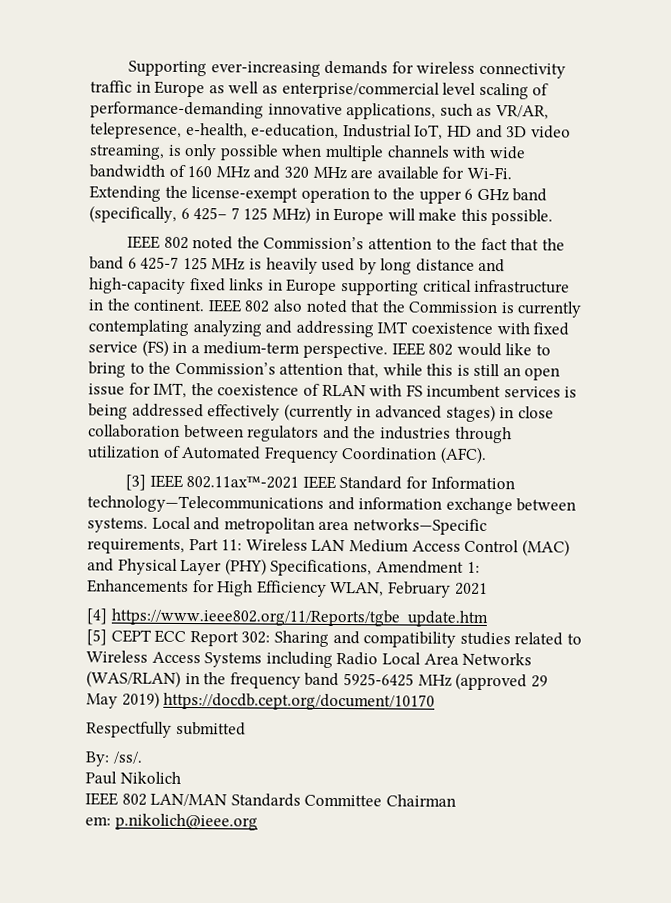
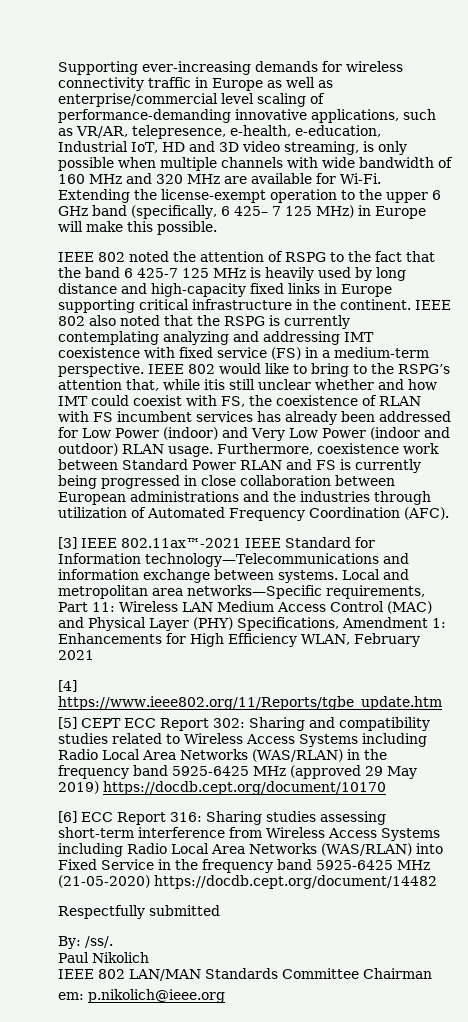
- IEEE 802 noted the Commission’s attention to the fact that the band 6 425-7 125 MHz is heavily used by long distance and high-capacity fixed links in Europe supporting critical infrastructure in the continent.
+ IEEE 802 noted the attention of RSPG to the fact that the band 6 425-7 125 MHz is heavily used by long distance and high-capacity fixed links in Europe supporting critical infrastructure in the continent.
- IEEE 802 also noted that the Commission is currently contemplating analyzing and addressing IMT coexistence with fixed service (FS) in a medium-term perspective.
+ IEEE 802 also noted that the RSPG is currently contemplating analyzing and addressing IMT coexistence with fixed service (FS) in a medium-term perspective.
- IEEE 802 would like to bring to the Commission’s attention that, while this is still an open issue for IMT, the coexistence of RLAN with FS incumbent services is being addressed effectively (currently in advanced stages) in close collaboration between regulators and the industries through utilization of Automated Frequency Coordination (AFC).
+ IEEE 802 would like to bring to the RSPG’s attention that, while itis still unclear whether and how IMT could coexist with FS, the coexistence of RLAN with FS incumbent services has already been addressed for Low Power (indoor) and Very Low Power (indoor and outdoor) RLAN usage. Furthermore, coexistence work between Standard Power RLAN and FS is currently being progressed in close collaboration between European administrations and the industries through utilization of Automated Frequency Coordination (AFC).
+ [6] ECC Report 316: Sharing studies assessing short-term interference from Wireless Access Systems including Radio Local Area Networks (WAS/RLAN) into Fixed Service in the frequency band 5925-6425 MHz (21-05-2020) https://docdb.cept.org/document/14482

